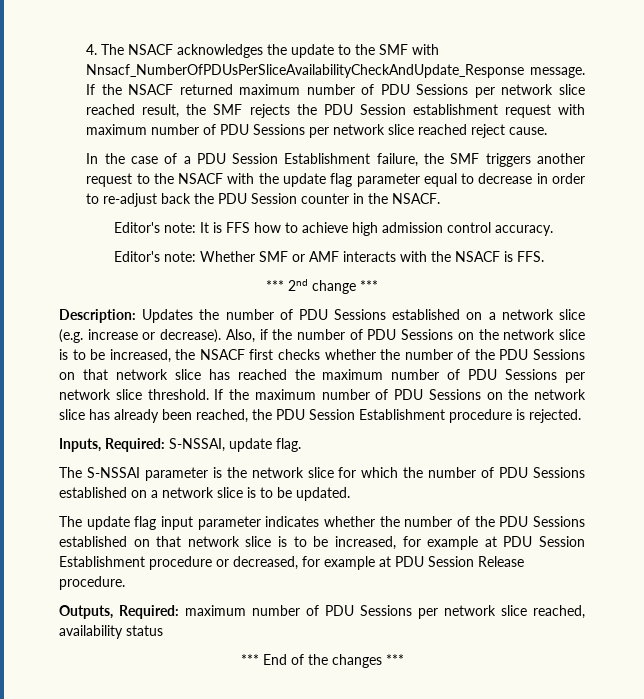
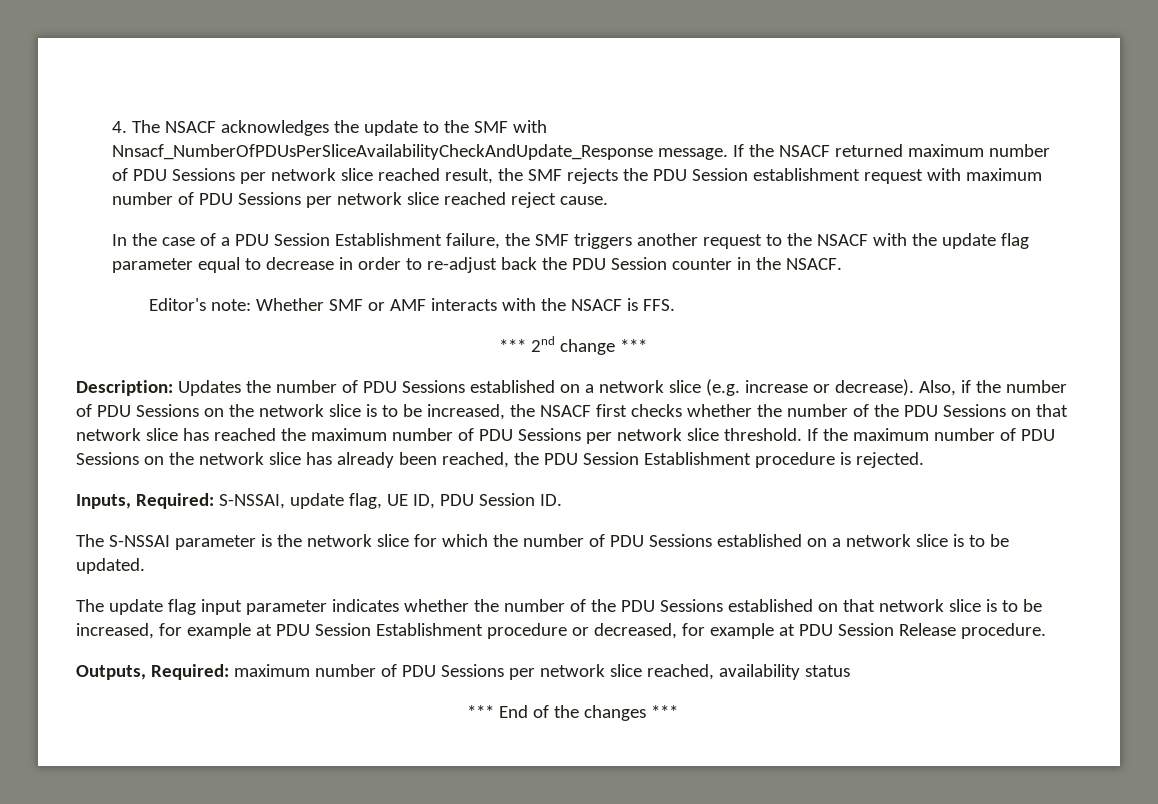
- Editor's note: It is FFS how to achieve high admission control accuracy.
- Inputs, Required: S-NSSAI, update flag.
+ Inputs, Required: S-NSSAI, update flag, UE ID, PDU Session ID.

